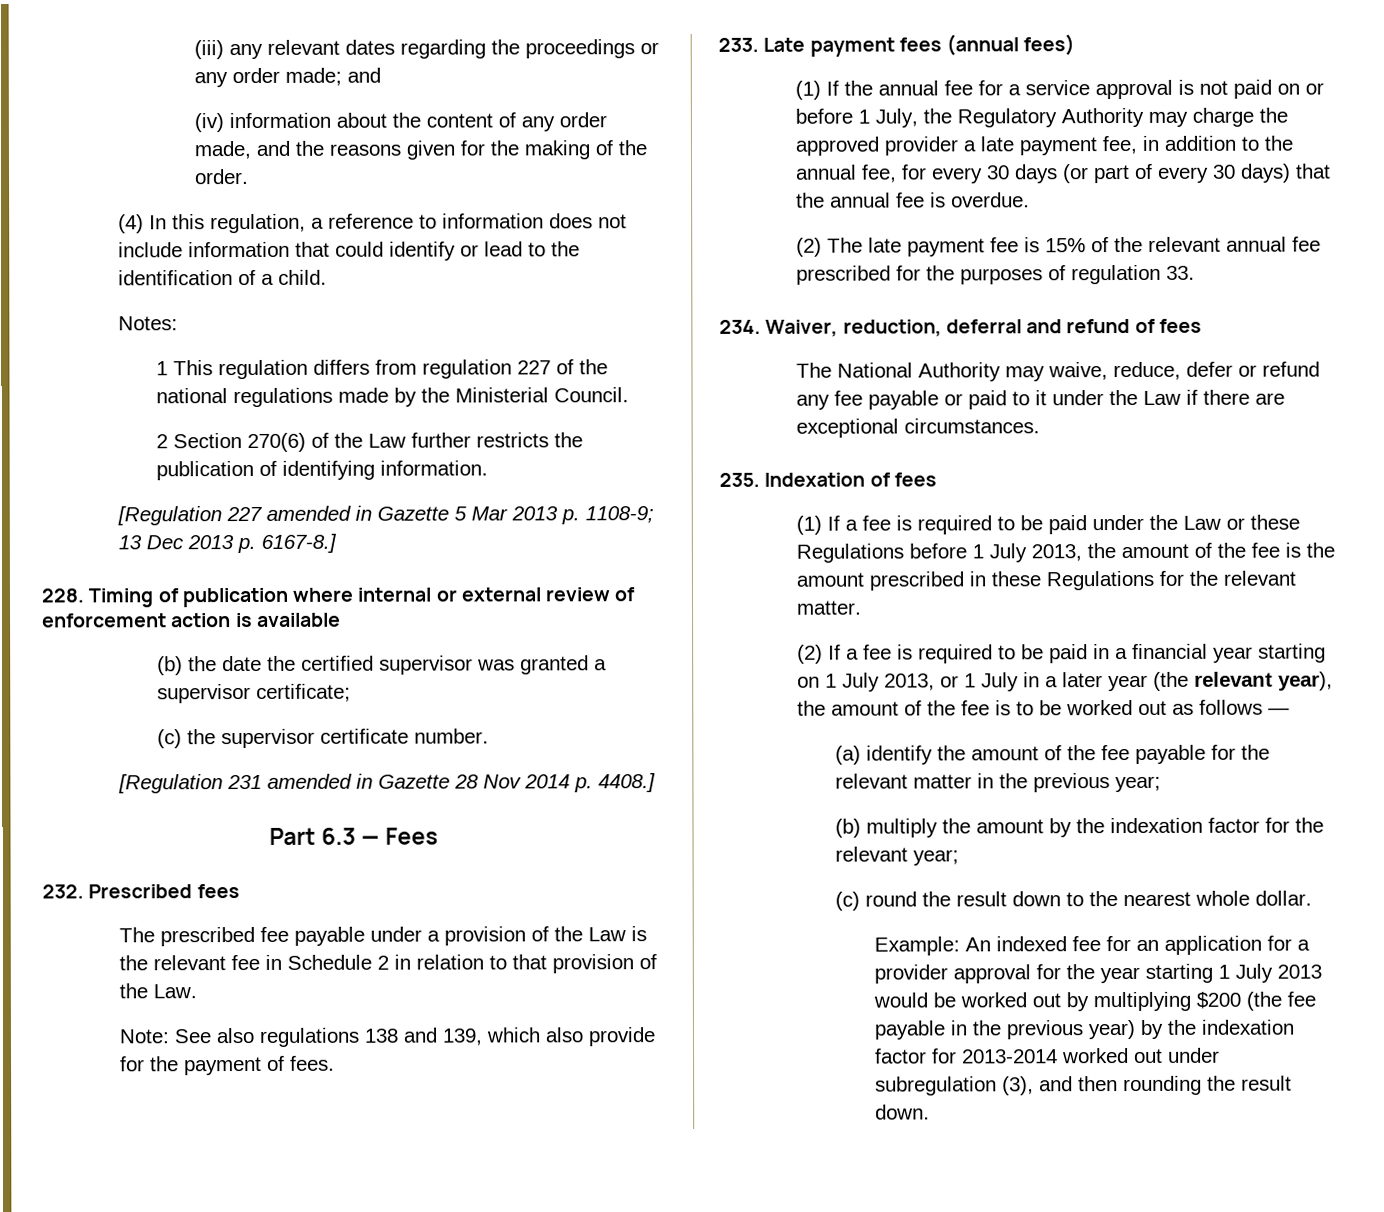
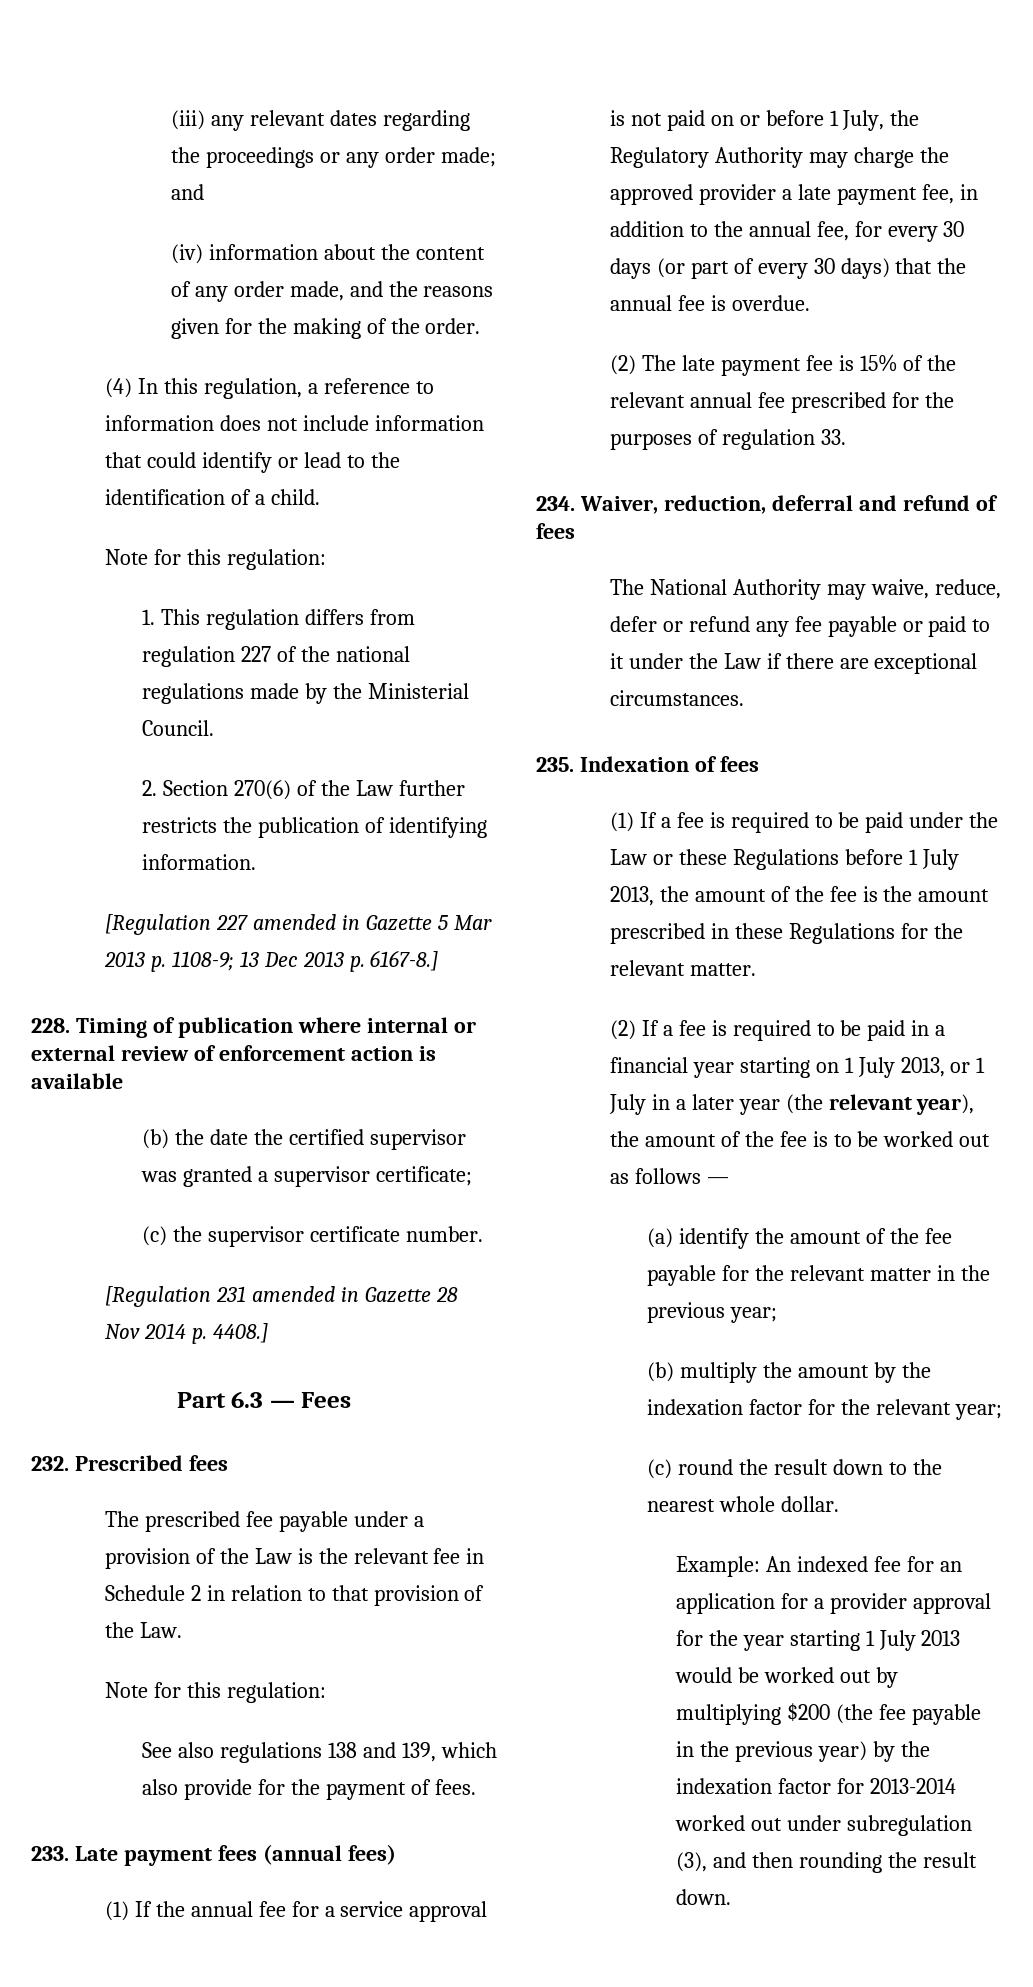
  (4) In this regulation, a reference to information does not include information that could identify or lead to the identification of a child.
- Notes:
- 1 This regulation differs from regulation 227 of the national regulations made by the Ministerial Council.
+ Note for this regulation:
+ 1. This regulation differs from regulation 227 of the national regulations made by the Ministerial Council.
- 2 Section 270(6) of the Law further restricts the publication of identifying information.
+ 2. Section 270(6) of the Law further restricts the publication of identifying information.
  The prescribed fee payable under a provision of the Law is the relevant fee in Schedule 2 in relation to that provision of the Law.
- Note: See also regulations 138 and 139, which also provide for the payment of fees.
+ Note for this regulation:
+ See also regulations 138 and 139, which also provide for the payment of fees.

